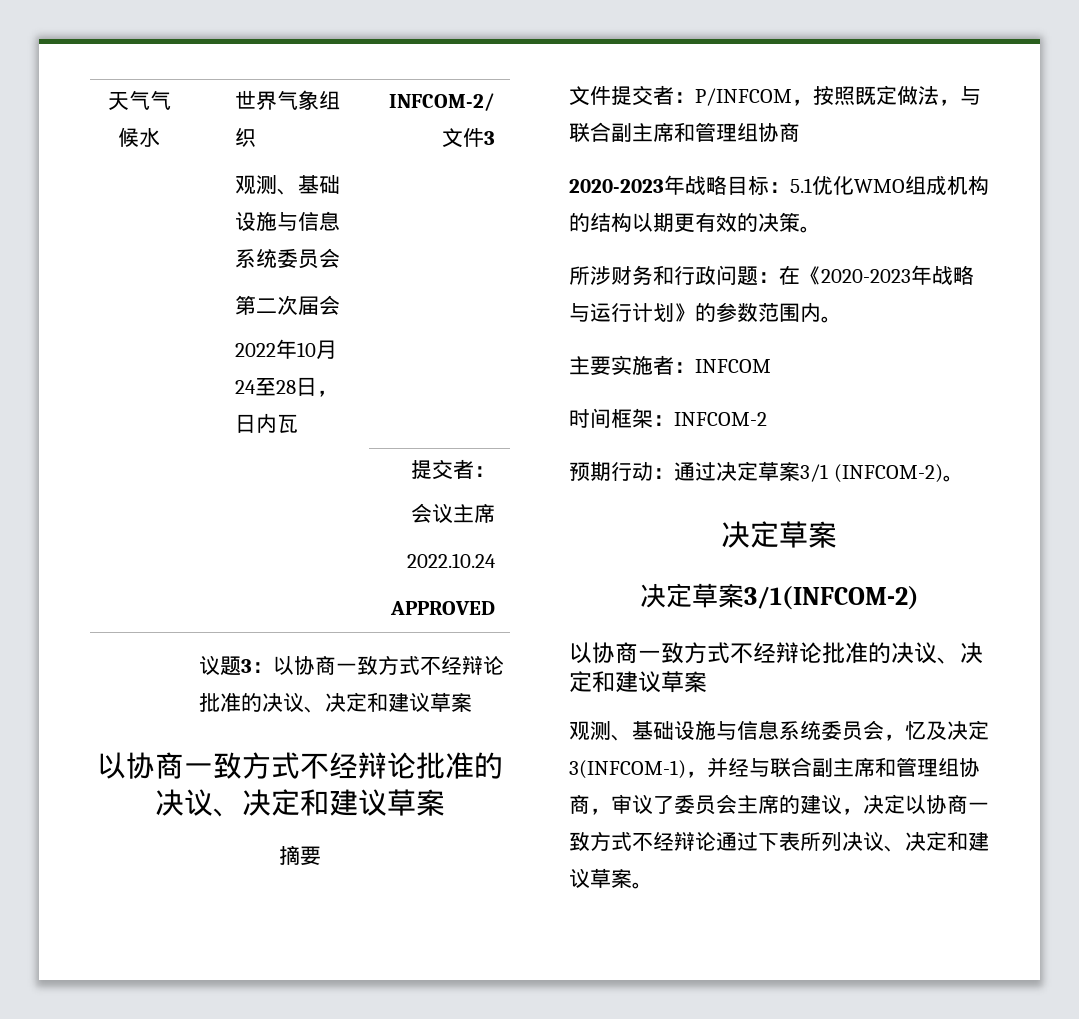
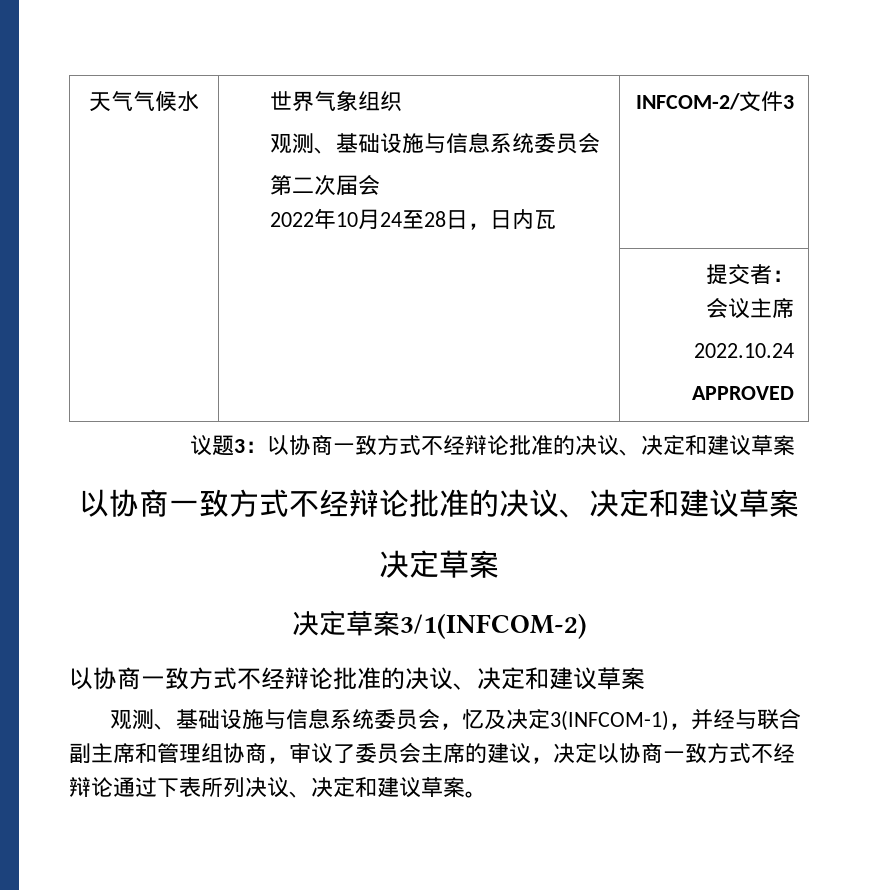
- 摘要
- 文件提交者：P/INFCOM，按照既定做法，与联合副主席和管理组协商
- 2020-2023年战略目标：5.1优化WMO组成机构的结构以期更有效的决策。
- 所涉财务和行政问题：在《2020-2023年战略与运行计划》的参数范围内。
- 主要实施者：INFCOM
- 时间框架：INFCOM-2
- 预期行动：通过决定草案3/1 (INFCOM-2)。

